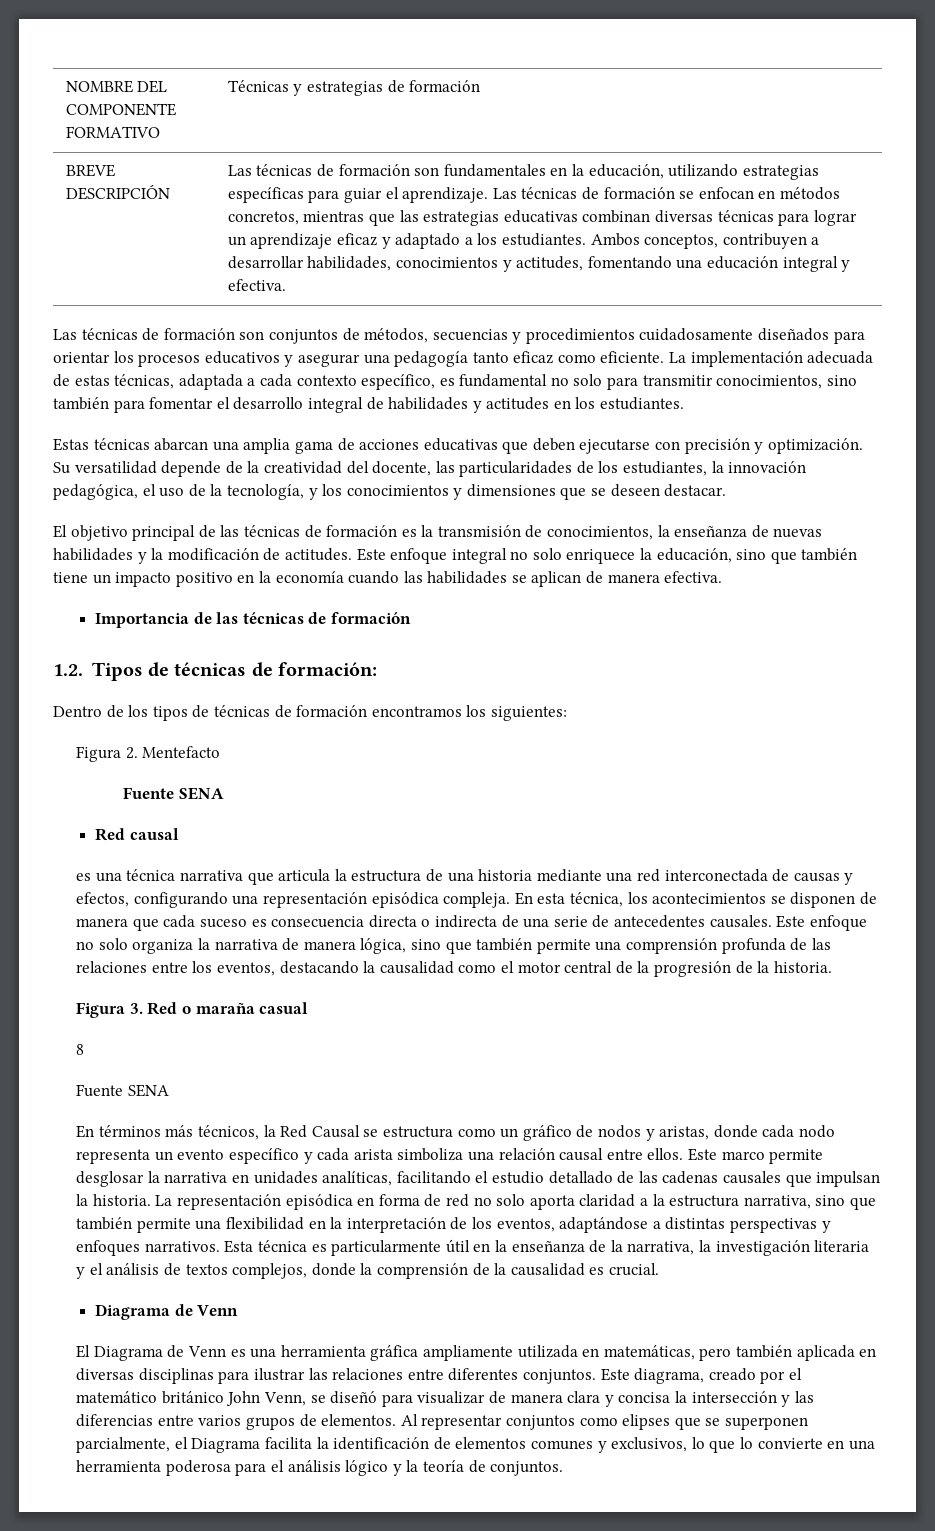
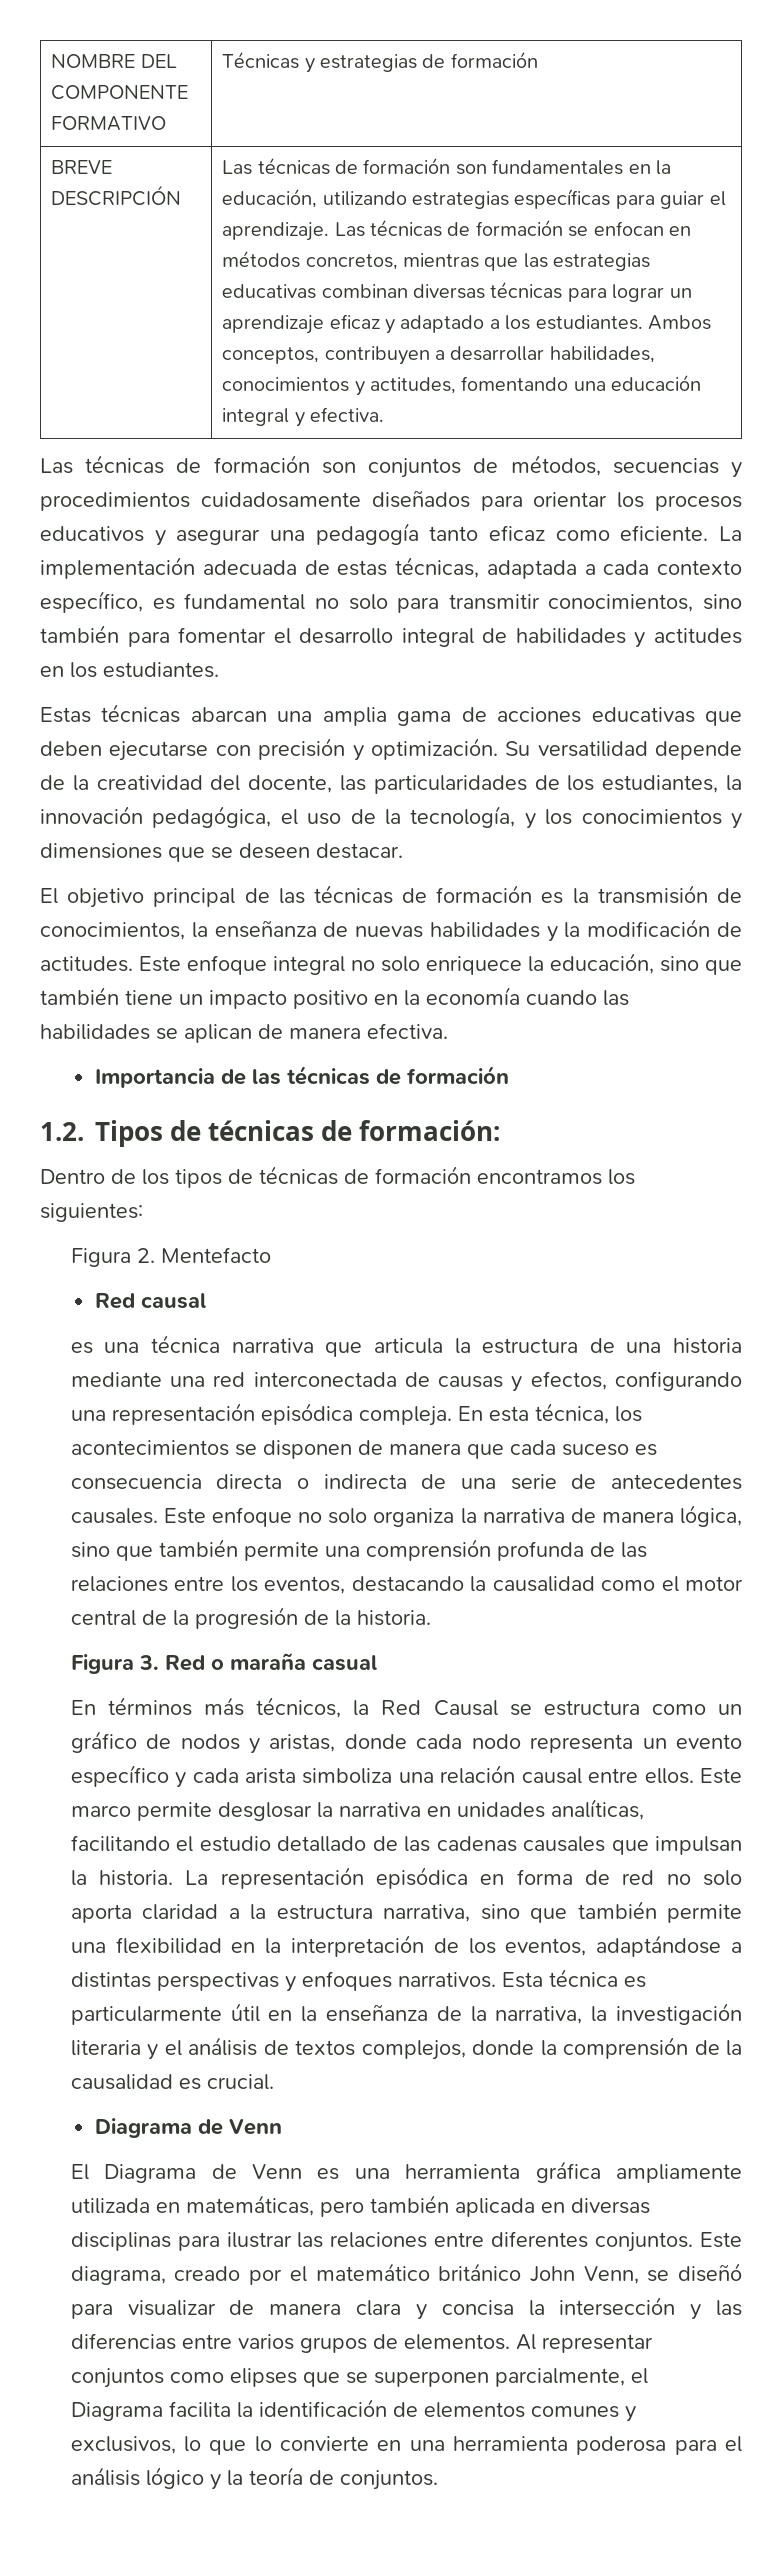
  Figura 2. Mentefacto
- Fuente SENA
- 8
- Fuente SENA

